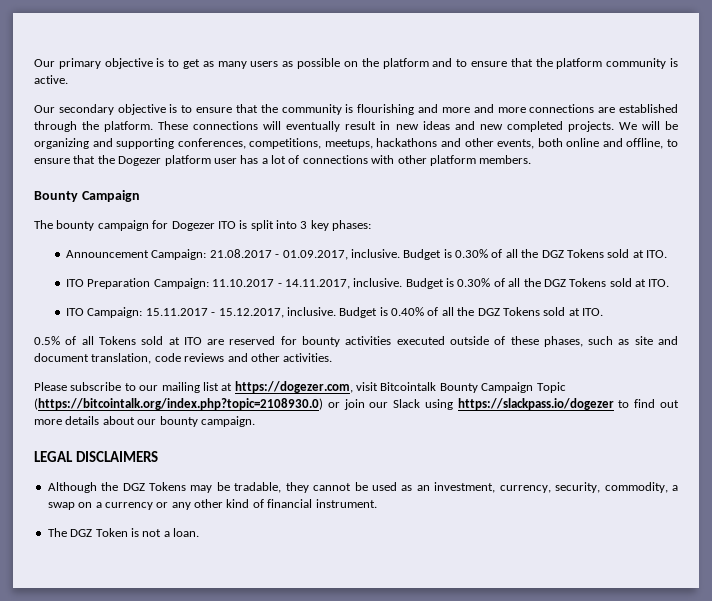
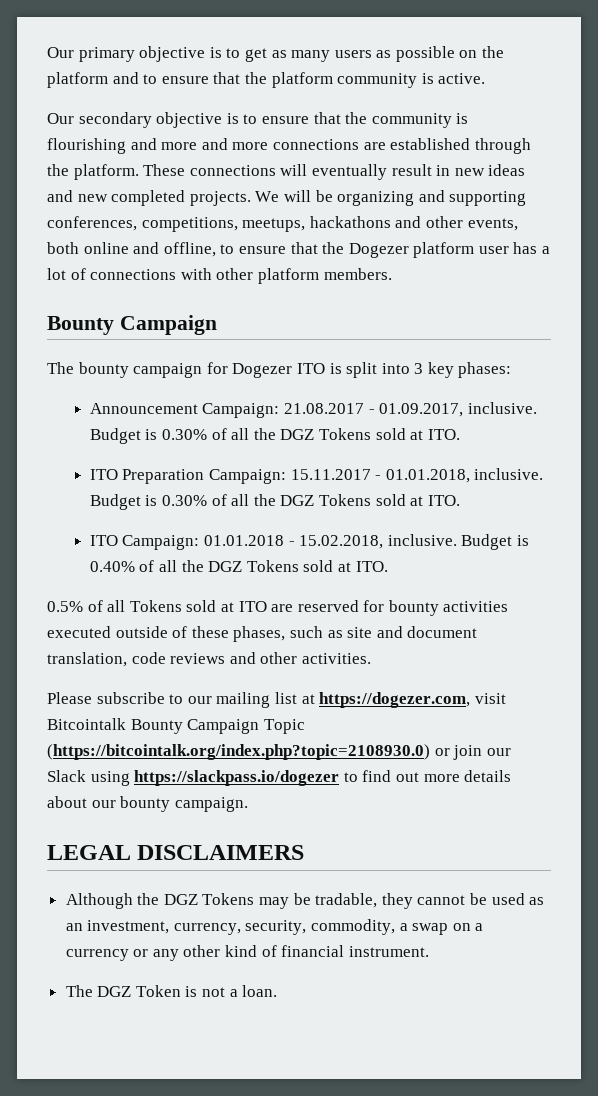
- ITO Preparation Campaign: 11.10.2017 - 14.11.2017, inclusive.
+ ITO Preparation Campaign: 15.11.2017 - 01.01.2018, inclusive.
- ITO Campaign: 15.11.2017 - 15.12.2017, inclusive.
+ ITO Campaign: 01.01.2018 - 15.02.2018, inclusive.

